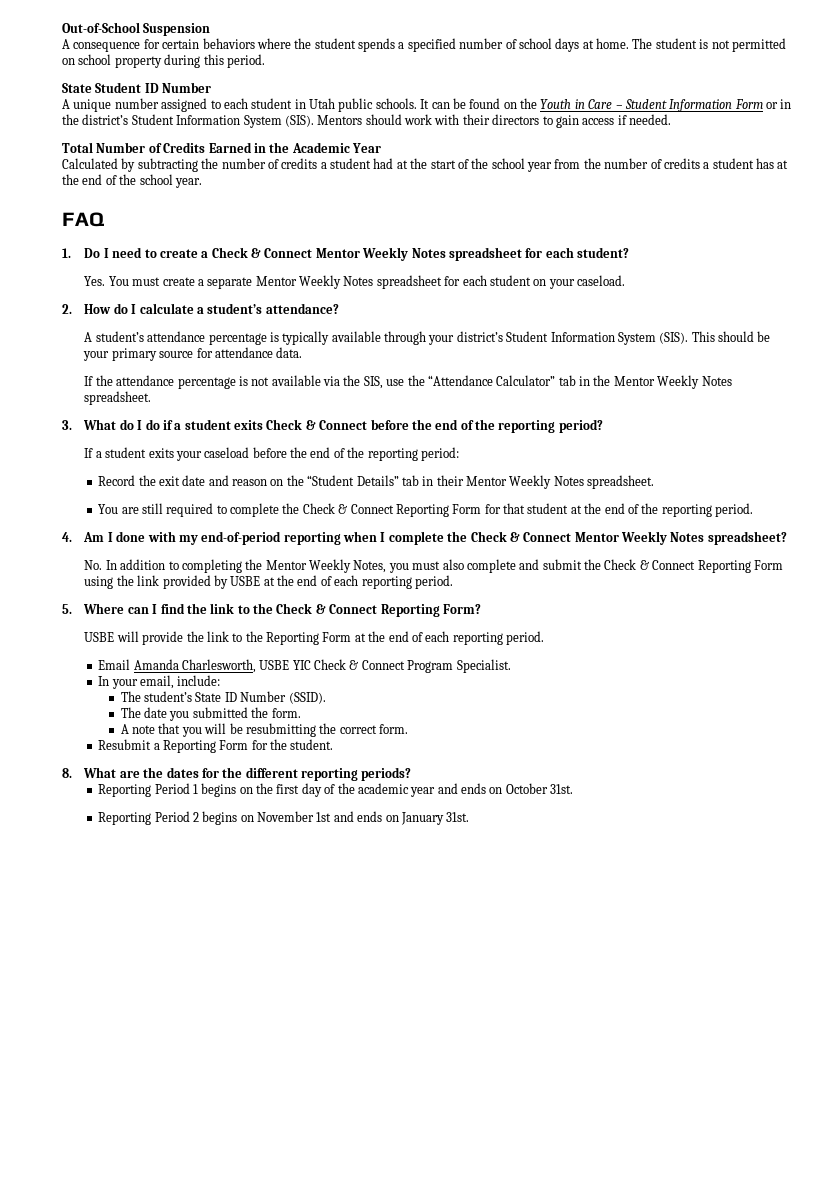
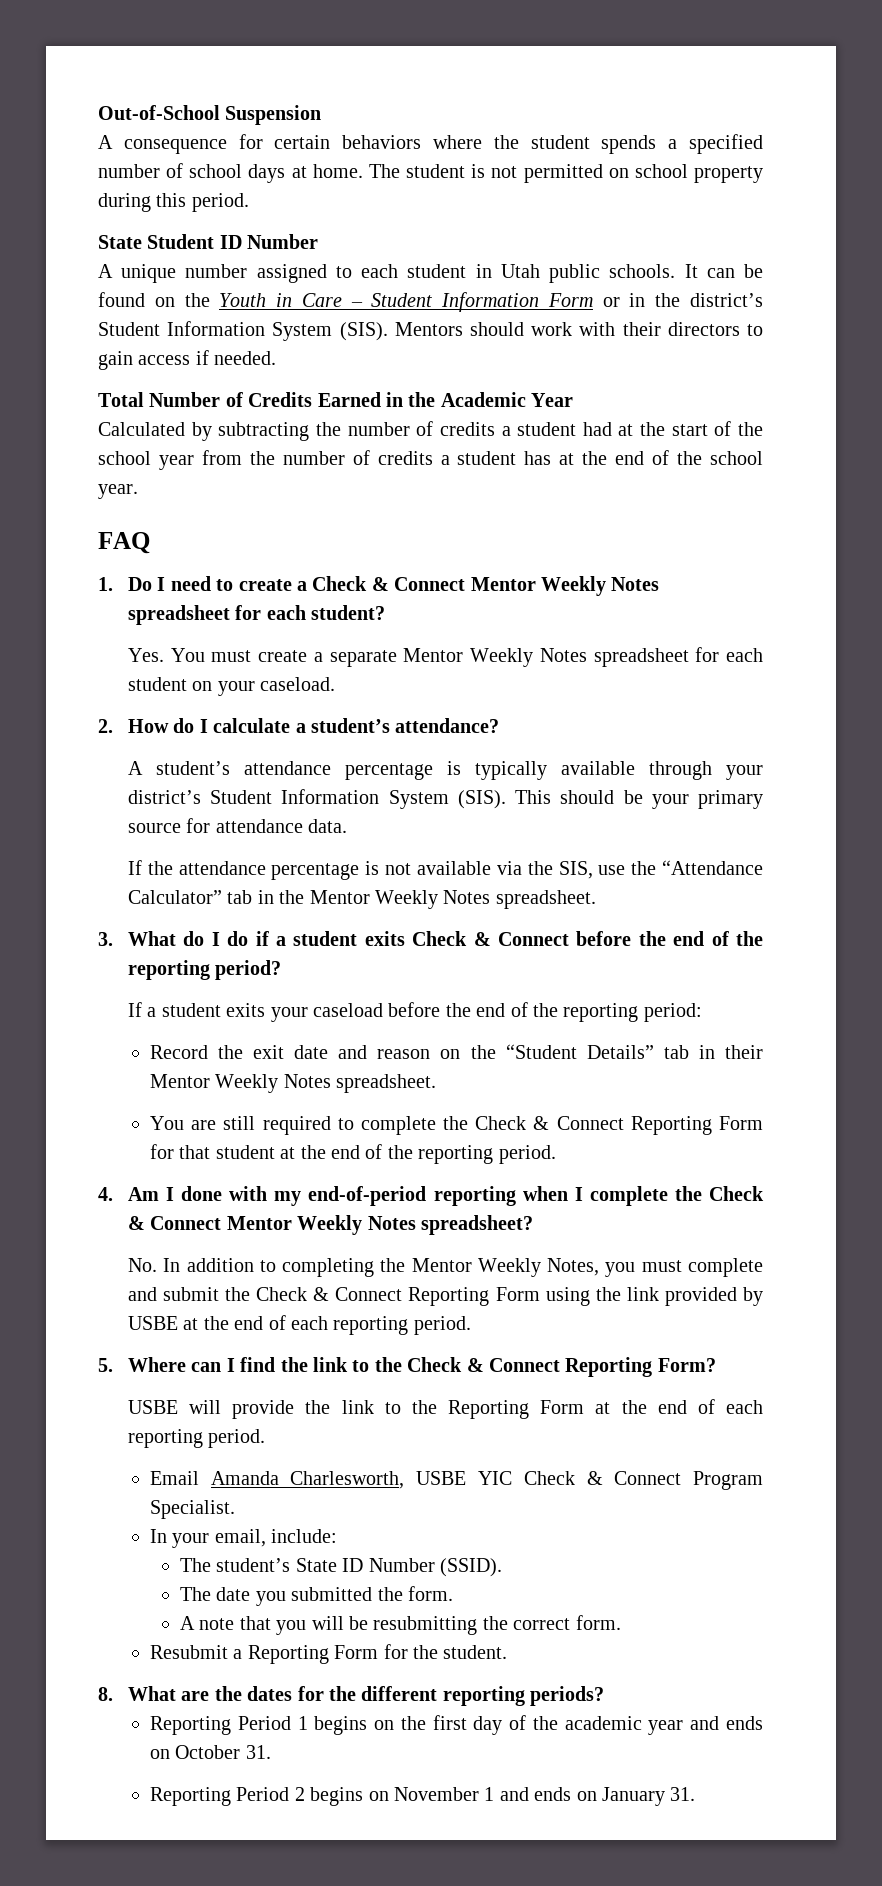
- No. In addition to completing the Mentor Weekly Notes, you must also complete and submit the Check & Connect Reporting Form using the link provided by USBE at the end of each reporting period.
+ No. In addition to completing the Mentor Weekly Notes, you must complete and submit the Check & Connect Reporting Form using the link provided by USBE at the end of each reporting period.
- Reporting Period 1 begins on the first day of the academic year and ends on October 31st.
+ Reporting Period 1 begins on the first day of the academic year and ends on October 31.
- Reporting Period 2 begins on November 1st and ends on January 31st.
+ Reporting Period 2 begins on November 1 and ends on January 31.

